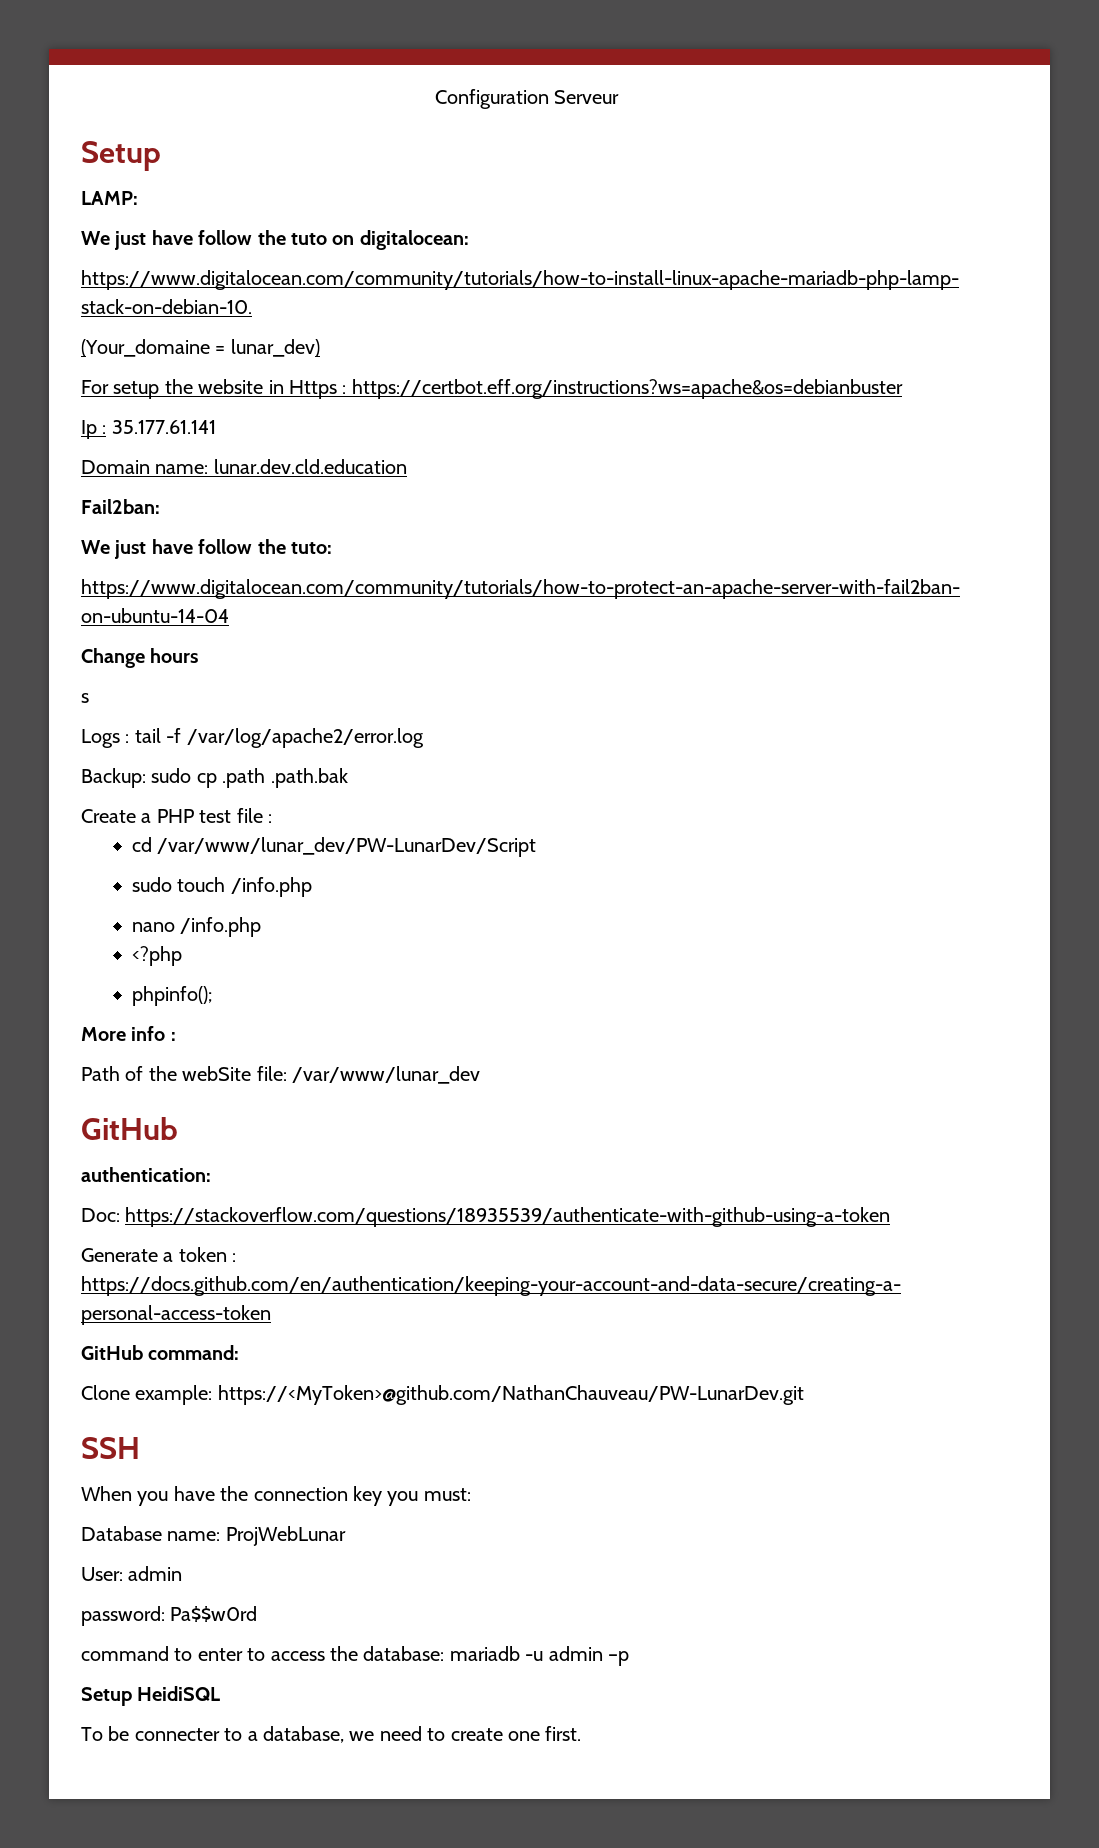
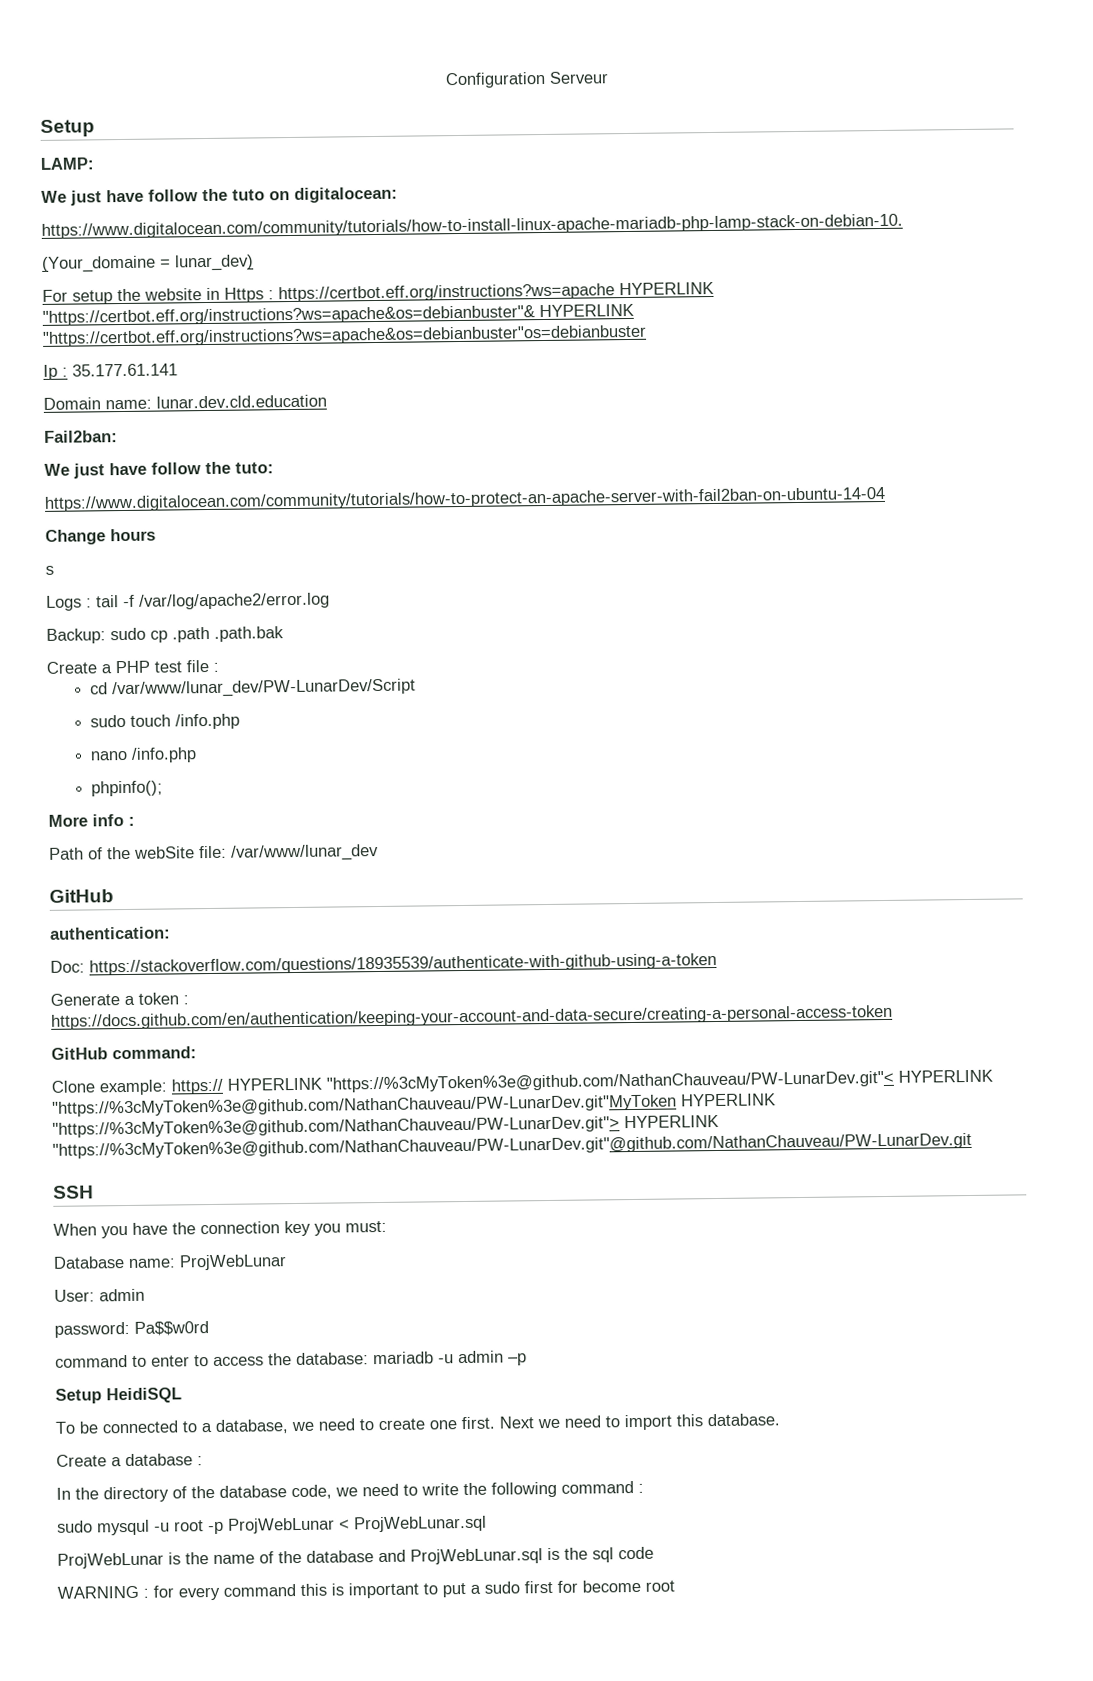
- For setup the website in Https : https://certbot.eff.org/instructions?ws=apache&os=debianbuster
+ For setup the website in Https : https://certbot.eff.org/instructions?ws=apache HYPERLINK "https://certbot.eff.org/instructions?ws=apache&os=debianbuster"& HYPERLINK "https://certbot.eff.org/instructions?ws=apache&os=debianbuster"os=debianbuster
- <?php
- Clone example: https://<MyToken>@github.com/NathanChauveau/PW-LunarDev.git
+ Clone example: https:// HYPERLINK "https://%3cMyToken%3e@github.com/NathanChauveau/PW-LunarDev.git"< HYPERLINK "https://%3cMyToken%3e@github.com/NathanChauveau/PW-LunarDev.git"MyToken HYPERLINK "https://%3cMyToken%3e@github.com/NathanChauveau/PW-LunarDev.git"> HYPERLINK "https://%3cMyToken%3e@github.com/NathanChauveau/PW-LunarDev.git"@github.com/NathanChauveau/PW-LunarDev.git
- To be connecter to a database, we need to create one first.
+ To be connected to a database, we need to create one first.
+ Next we need to import this database.
+ Create a database :
+ In the directory of the database code, we need to write the following command :
+ sudo mysqul -u root -p ProjWebLunar < ProjWebLunar.sql
+ ProjWebLunar is the name of the database and ProjWebLunar.sql is the sql code
+ WARNING : for every command this is important to put a sudo first for become root

